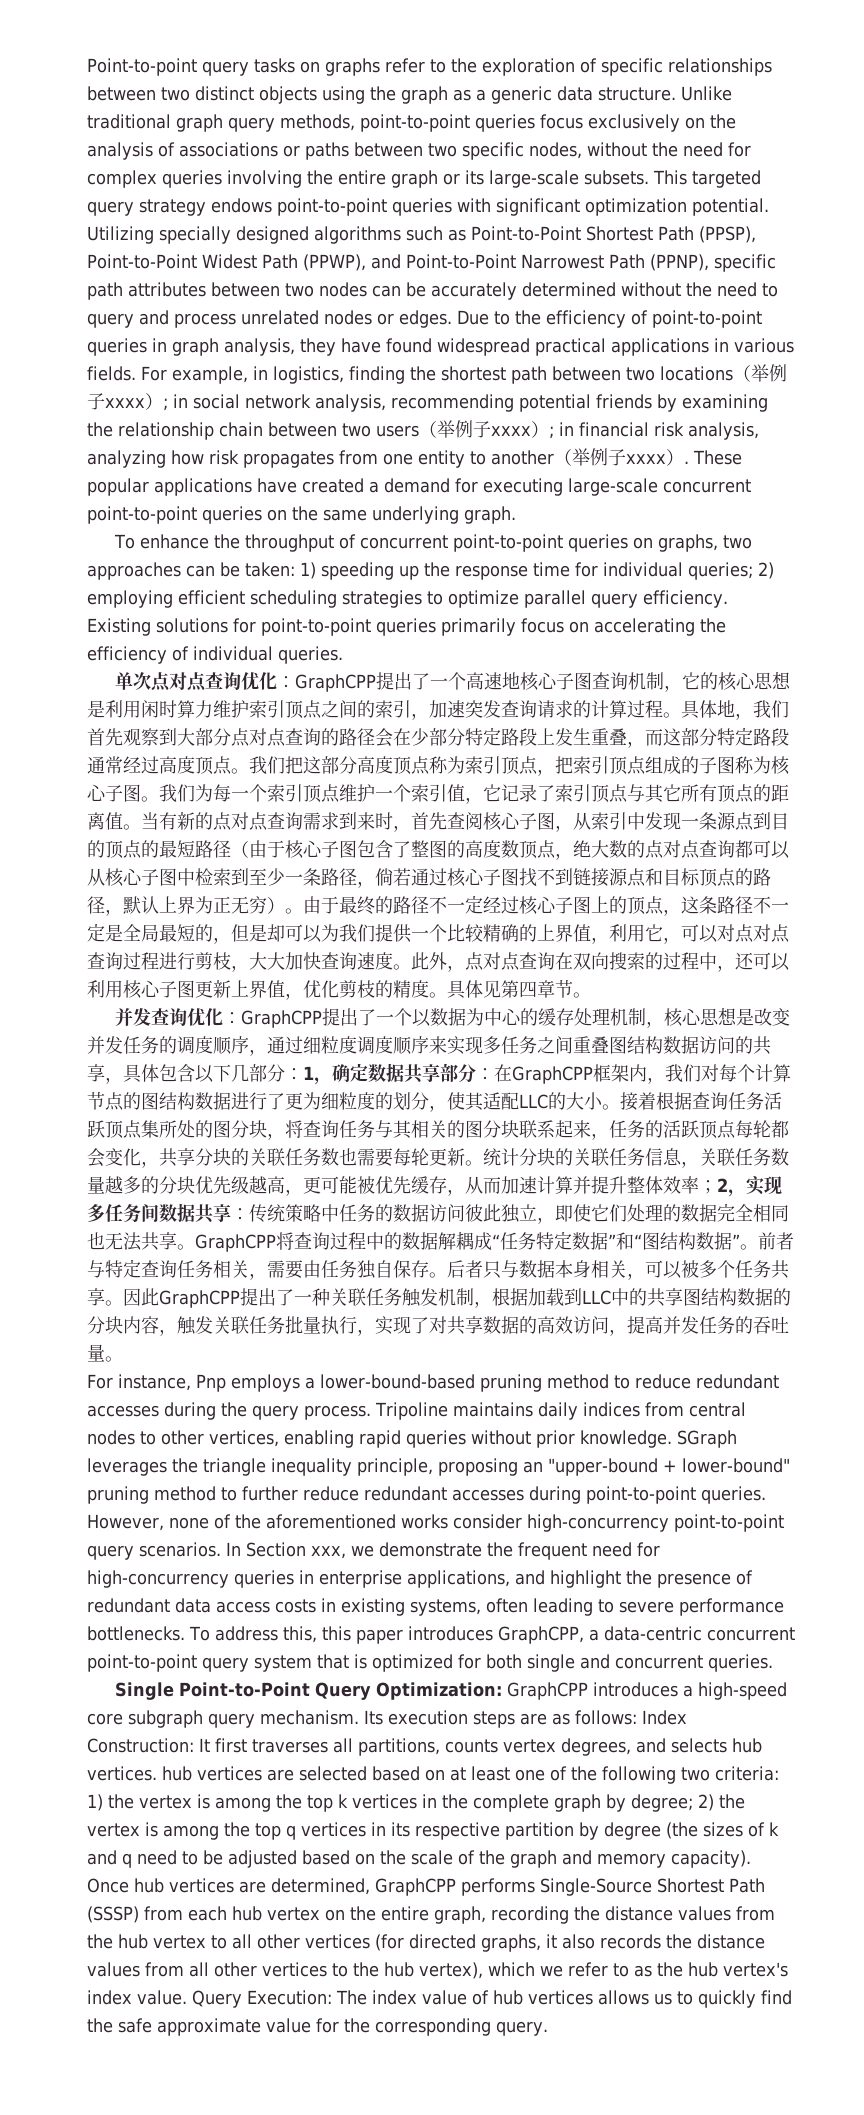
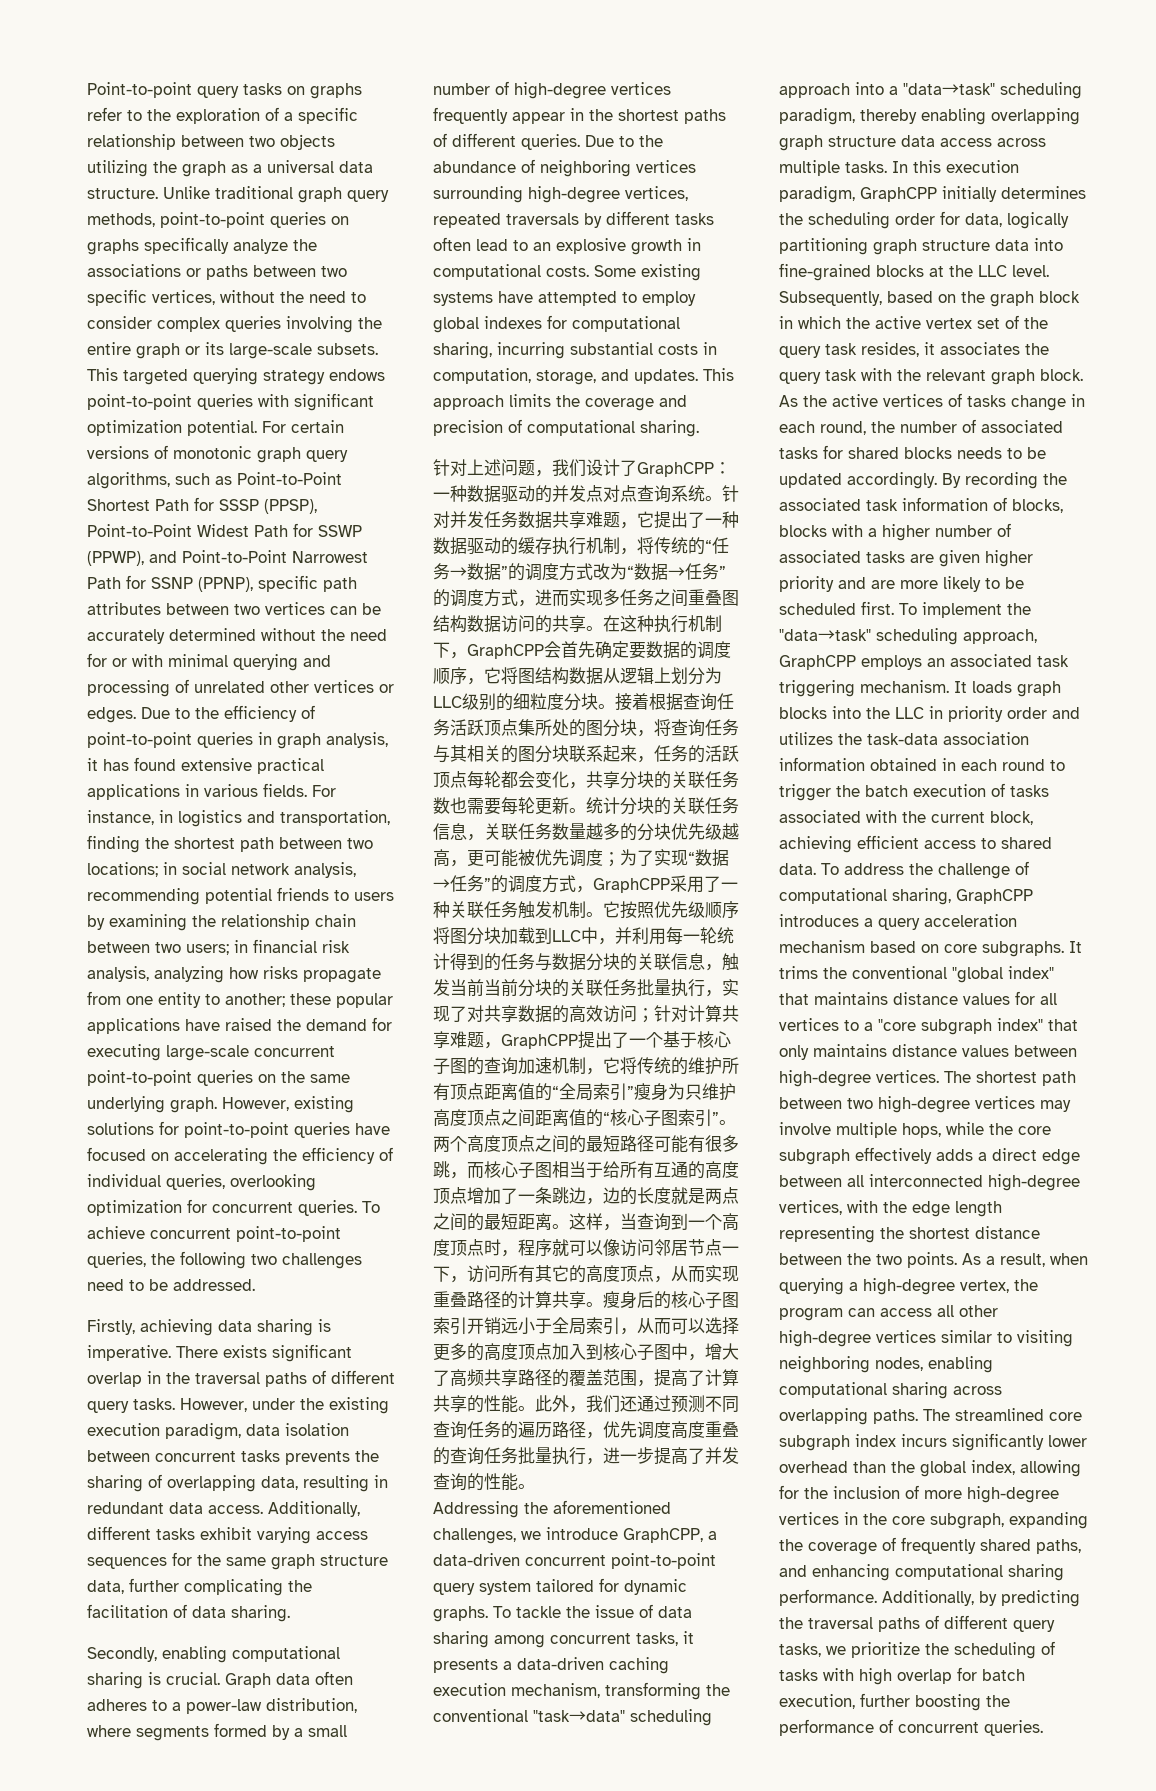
- Point-to-point query tasks on graphs refer to the exploration of specific relationships between two distinct objects using the graph as a generic data structure.
+ Point-to-point query tasks on graphs refer to the exploration of a specific relationship between two objects utilizing the graph as a universal data structure.
- Unlike traditional graph query methods, point-to-point queries focus exclusively on the analysis of associations or paths between two specific nodes, without the need for complex queries involving the entire graph or its large-scale subsets.
+ Unlike traditional graph query methods, point-to-point queries on graphs specifically analyze the associations or paths between two specific vertices, without the need to consider complex queries involving the entire graph or its large-scale subsets.
- This targeted query strategy endows point-to-point queries with significant optimization potential.
+ This targeted querying strategy endows point-to-point queries with significant optimization potential.
- Utilizing specially designed algorithms such as Point-to-Point Shortest Path (PPSP), Point-to-Point Widest Path (PPWP), and Point-to-Point Narrowest Path (PPNP), specific path attributes between two nodes can be accurately determined without the need to query and process unrelated nodes or edges.
+ For certain versions of monotonic graph query algorithms, such as Point-to-Point Shortest Path for SSSP (PPSP), Point-to-Point Widest Path for SSWP (PPWP), and Point-to-Point Narrowest Path for SSNP (PPNP), specific path attributes between two vertices can be accurately determined without the need for or with minimal querying and processing of unrelated other vertices or edges.
- Due to the efficiency of point-to-point queries in graph analysis, they have found widespread practical applications in various fields.
+ Due to the efficiency of point-to-point queries in graph analysis, it has found extensive practical applications in various fields.
- For example, in logistics, finding the shortest path between two locations（举例子xxxx）;
+ For instance, in logistics and transportation, finding the shortest path between two locations;
- in social network analysis, recommending potential friends by examining the relationship chain between two users（举例子xxxx）;
+ in social network analysis, recommending potential friends to users by examining the relationship chain between two users;
- in financial risk analysis, analyzing how risk propagates from one entity to another（举例子xxxx）. These popular applications have created a demand for executing large-scale concurrent point-to-point queries on the same underlying graph.
- To enhance the throughput of concurrent point-to-point queries on graphs, two approaches can be taken: 1) speeding up the response time for individual queries; 2) employing efficient scheduling strategies to optimize parallel query efficiency. Existing solutions for point-to-point queries primarily focus on accelerating the efficiency of individual queries.
- 单次点对点查询优化：GraphCPP提出了一个高速地核心子图查询机制，它的核心思想是利用闲时算力维护索引顶点之间的索引，加速突发查询请求的计算过程。具体地，我们首先观察到大部分点对点查询的路径会在少部分特定路段上发生重叠，而这部分特定路段通常经过高度顶点。我们把这部分高度顶点称为索引顶点，把索引顶点组成的子图称为核心子图。我们为每一个索引顶点维护一个索引值，它记录了索引顶点与其它所有顶点的距离值。当有新的点对点查询需求到来时，首先查阅核心子图，从索引中发现一条源点到目的顶点的最短路径（由于核心子图包含了整图的高度数顶点，绝大数的点对点查询都可以从核心子图中检索到至少一条路径，倘若通过核心子图找不到链接源点和目标顶点的路径，默认上界为正无穷）。由于最终的路径不一定经过核心子图上的顶点，这条路径不一定是全局最短的，但是却可以为我们提供一个比较精确的上界值，利用它，可以对点对点查询过程进行剪枝，大大加快查询速度。此外，点对点查询在双向搜索的过程中，还可以利用核心子图更新上界值，优化剪枝的精度。具体见第四章节。
- 并发查询优化：GraphCPP提出了一个以数据为中心的缓存处理机制，核心思想是改变并发任务的调度顺序，通过细粒度调度顺序来实现多任务之间重叠图结构数据访问的共享，具体包含以下几部分：1，确定数据共享部分：在GraphCPP框架内，我们对每个计算节点的图结构数据进行了更为细粒度的划分，使其适配LLC的大小。
+ in financial risk analysis, analyzing how risks propagate from one entity to another; these popular applications have raised the demand for executing large-scale concurrent point-to-point queries on the same underlying graph. However, existing solutions for point-to-point queries have focused on accelerating the efficiency of individual queries, overlooking optimization for concurrent queries. To achieve concurrent point-to-point queries, the following two challenges need to be addressed.
+ Firstly, achieving data sharing is imperative. There exists significant overlap in the traversal paths of different query tasks. However, under the existing execution paradigm, data isolation between concurrent tasks prevents the sharing of overlapping data, resulting in redundant data access. Additionally, different tasks exhibit varying access sequences for the same graph structure data, further complicating the facilitation of data sharing.
+ Secondly, enabling computational sharing is crucial. Graph data often adheres to a power-law distribution, where segments formed by a small number of high-degree vertices frequently appear in the shortest paths of different queries. Due to the abundance of neighboring vertices surrounding high-degree vertices, repeated traversals by different tasks often lead to an explosive growth in computational costs. Some existing systems have attempted to employ global indexes for computational sharing, incurring substantial costs in computation, storage, and updates. This approach limits the coverage and precision of computational sharing.
+ 针对上述问题，我们设计了GraphCPP：一种数据驱动的并发点对点查询系统。针对并发任务数据共享难题，它提出了一种数据驱动的缓存执行机制，将传统的“任务→数据”的调度方式改为“数据→任务”的调度方式，进而实现多任务之间重叠图结构数据访问的共享。在这种执行机制下，GraphCPP会首先确定要数据的调度顺序，它将图结构数据从逻辑上划分为LLC级别的细粒度分块。
- 统计分块的关联任务信息，关联任务数量越多的分块优先级越高，更可能被优先缓存，从而加速计算并提升整体效率；2，实现多任务间数据共享：传统策略中任务的数据访问彼此独立，即使它们处理的数据完全相同也无法共享。GraphCPP将查询过程中的数据解耦成“任务特定数据”和“图结构数据”。前者与特定查询任务相关，需要由任务独自保存。后者只与数据本身相关，可以被多个任务共享。因此GraphCPP提出了一种关联任务触发机制，根据加载到LLC中的共享图结构数据的分块内容，触发关联任务批量执行，实现了对共享数据的高效访问，提高并发任务的吞吐量。
- For instance, Pnp employs a lower-bound-based pruning method to reduce redundant accesses during the query process. Tripoline maintains daily indices from central nodes to other vertices, enabling rapid queries without prior knowledge. SGraph leverages the triangle inequality principle, proposing an "upper-bound + lower-bound" pruning method to further reduce redundant accesses during point-to-point queries. However, none of the aforementioned works consider high-concurrency point-to-point query scenarios. In Section xxx, we demonstrate the frequent need for high-concurrency queries in enterprise applications, and highlight the presence of redundant data access costs in existing systems, often leading to severe performance bottlenecks. To address this, this paper introduces GraphCPP, a data-centric concurrent point-to-point query system that is optimized for both single and concurrent queries.
- Single Point-to-Point Query Optimization: GraphCPP introduces a high-speed core subgraph query mechanism. Its execution steps are as follows: Index Construction: It first traverses all partitions, counts vertex degrees, and selects hub vertices. hub vertices are selected based on at least one of the following two criteria: 1) the vertex is among the top k vertices in the complete graph by degree; 2) the vertex is among the top q vertices in its respective partition by degree (the sizes of k and q need to be adjusted based on the scale of the graph and memory capacity). Once hub vertices are determined, GraphCPP performs Single-Source Shortest Path (SSSP) from each hub vertex on the entire graph, recording the distance values from the hub vertex to all other vertices (for directed graphs, it also records the distance values from all other vertices to the hub vertex), which we refer to as the hub vertex's index value. Query Execution: The index value of hub vertices allows us to quickly find the safe approximate value for the corresponding query.
+ 统计分块的关联任务信息，关联任务数量越多的分块优先级越高，更可能被优先调度；为了实现“数据→任务”的调度方式，GraphCPP采用了一种关联任务触发机制。它按照优先级顺序将图分块加载到LLC中，并利用每一轮统计得到的任务与数据分块的关联信息，触发当前当前分块的关联任务批量执行，实现了对共享数据的高效访问；针对计算共享难题，GraphCPP提出了一个基于核心子图的查询加速机制，它将传统的维护所有顶点距离值的“全局索引”瘦身为只维护高度顶点之间距离值的“核心子图索引”。两个高度顶点之间的最短路径可能有很多跳，而核心子图相当于给所有互通的高度顶点增加了一条跳边，边的长度就是两点之间的最短距离。这样，当查询到一个高度顶点时，程序就可以像访问邻居节点一下，访问所有其它的高度顶点，从而实现重叠路径的计算共享。瘦身后的核心子图索引开销远小于全局索引，从而可以选择更多的高度顶点加入到核心子图中，增大了高频共享路径的覆盖范围，提高了计算共享的性能。此外，我们还通过预测不同查询任务的遍历路径，优先调度高度重叠的查询任务批量执行，进一步提高了并发查询的性能。
+ Addressing the aforementioned challenges, we introduce GraphCPP, a data-driven concurrent point-to-point query system tailored for dynamic graphs. To tackle the issue of data sharing among concurrent tasks, it presents a data-driven caching execution mechanism, transforming the conventional "task→data" scheduling approach into a "data→task" scheduling paradigm, thereby enabling overlapping graph structure data access across multiple tasks. In this execution paradigm, GraphCPP initially determines the scheduling order for data, logically partitioning graph structure data into fine-grained blocks at the LLC level. Subsequently, based on the graph block in which the active vertex set of the query task resides, it associates the query task with the relevant graph block. As the active vertices of tasks change in each round, the number of associated tasks for shared blocks needs to be updated accordingly. By recording the associated task information of blocks, blocks with a higher number of associated tasks are given higher priority and are more likely to be scheduled first. To implement the "data→task" scheduling approach, GraphCPP employs an associated task triggering mechanism. It loads graph blocks into the LLC in priority order and utilizes the task-data association information obtained in each round to trigger the batch execution of tasks associated with the current block, achieving efficient access to shared data. To address the challenge of computational sharing, GraphCPP introduces a query acceleration mechanism based on core subgraphs. It trims the conventional "global index" that maintains distance values for all vertices to a "core subgraph index" that only maintains distance values between high-degree vertices. The shortest path between two high-degree vertices may involve multiple hops, while the core subgraph effectively adds a direct edge between all interconnected high-degree vertices, with the edge length representing the shortest distance between the two points. As a result, when querying a high-degree vertex, the program can access all other high-degree vertices similar to visiting neighboring nodes, enabling computational sharing across overlapping paths. The streamlined core subgraph index incurs significantly lower overhead than the global index, allowing for the inclusion of more high-degree vertices in the core subgraph, expanding the coverage of frequently shared paths, and enhancing computational sharing performance. Additionally, by predicting the traversal paths of different query tasks, we prioritize the scheduling of tasks with high overlap for batch execution, further boosting the performance of concurrent queries.

